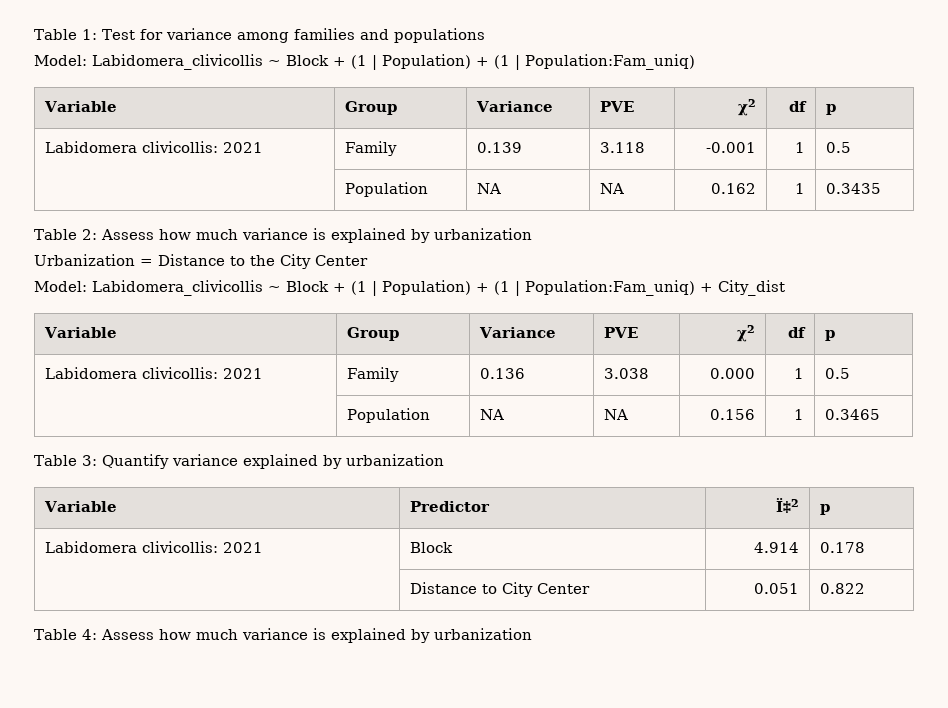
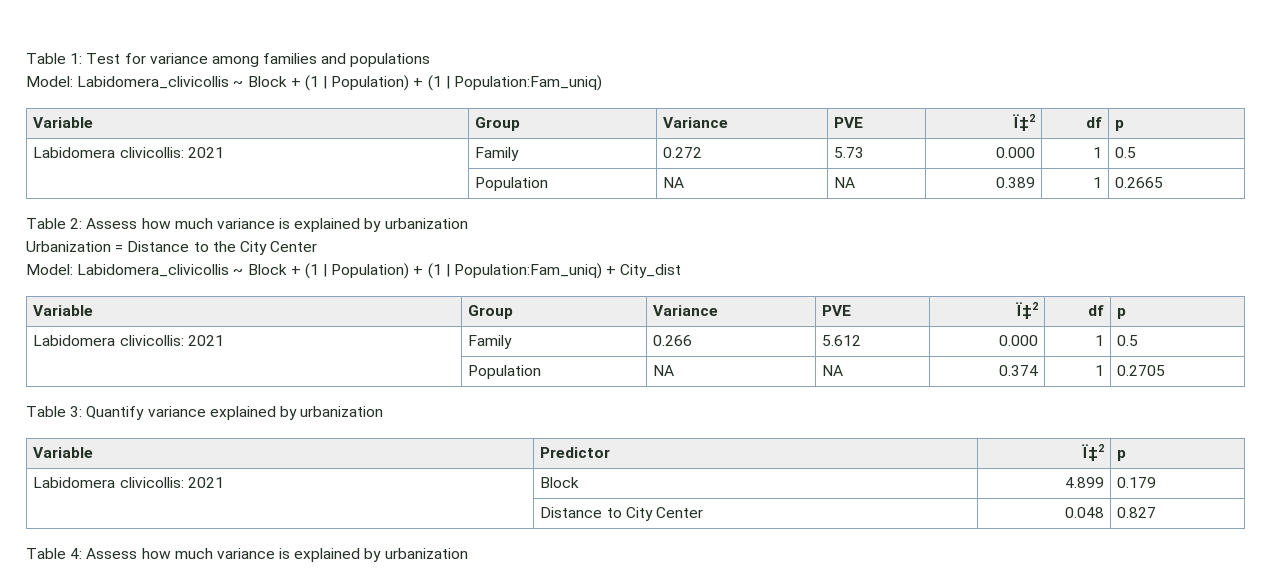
  Table 1: Test for variance among families and populations
  Model: Labidomera_clivicollis ~ Block + (1 | Population) + (1 | Population:Fam_uniq)
- Variable | Group | Variance | PVE | χ2 | df | p
- Labidomera clivicollis: 2021 | Family | 0.139 | 3.118 | -0.001 | 1 | 0.5
- | Population | NA | NA | 0.162 | 1 | 0.3435
+ Variable | Group | Variance | PVE | Ï‡2 | df | p
+ Labidomera clivicollis: 2021 | Family | 0.272 | 5.73 | 0.000 | 1 | 0.5
+ | Population | NA | NA | 0.389 | 1 | 0.2665
  Model: Labidomera_clivicollis ~ Block + (1 | Population) + (1 | Population:Fam_uniq) + City_dist
- Variable | Group | Variance | PVE | χ2 | df | p
- Labidomera clivicollis: 2021 | Family | 0.136 | 3.038 | 0.000 | 1 | 0.5
- | Population | NA | NA | 0.156 | 1 | 0.3465
+ Variable | Group | Variance | PVE | Ï‡2 | df | p
+ Labidomera clivicollis: 2021 | Family | 0.266 | 5.612 | 0.000 | 1 | 0.5
+ | Population | NA | NA | 0.374 | 1 | 0.2705
- Labidomera clivicollis: 2021 | Block | 4.914 | 0.178
+ Labidomera clivicollis: 2021 | Block | 4.899 | 0.179
- | Distance to City Center | 0.051 | 0.822
+ | Distance to City Center | 0.048 | 0.827

